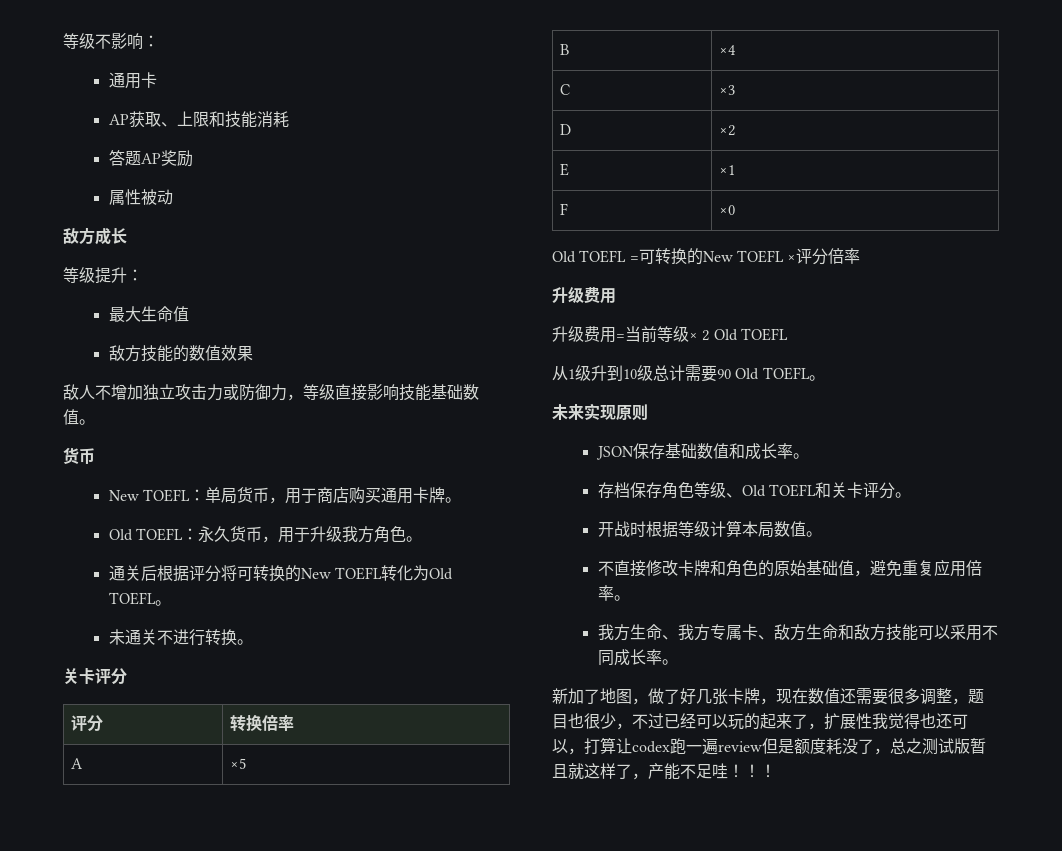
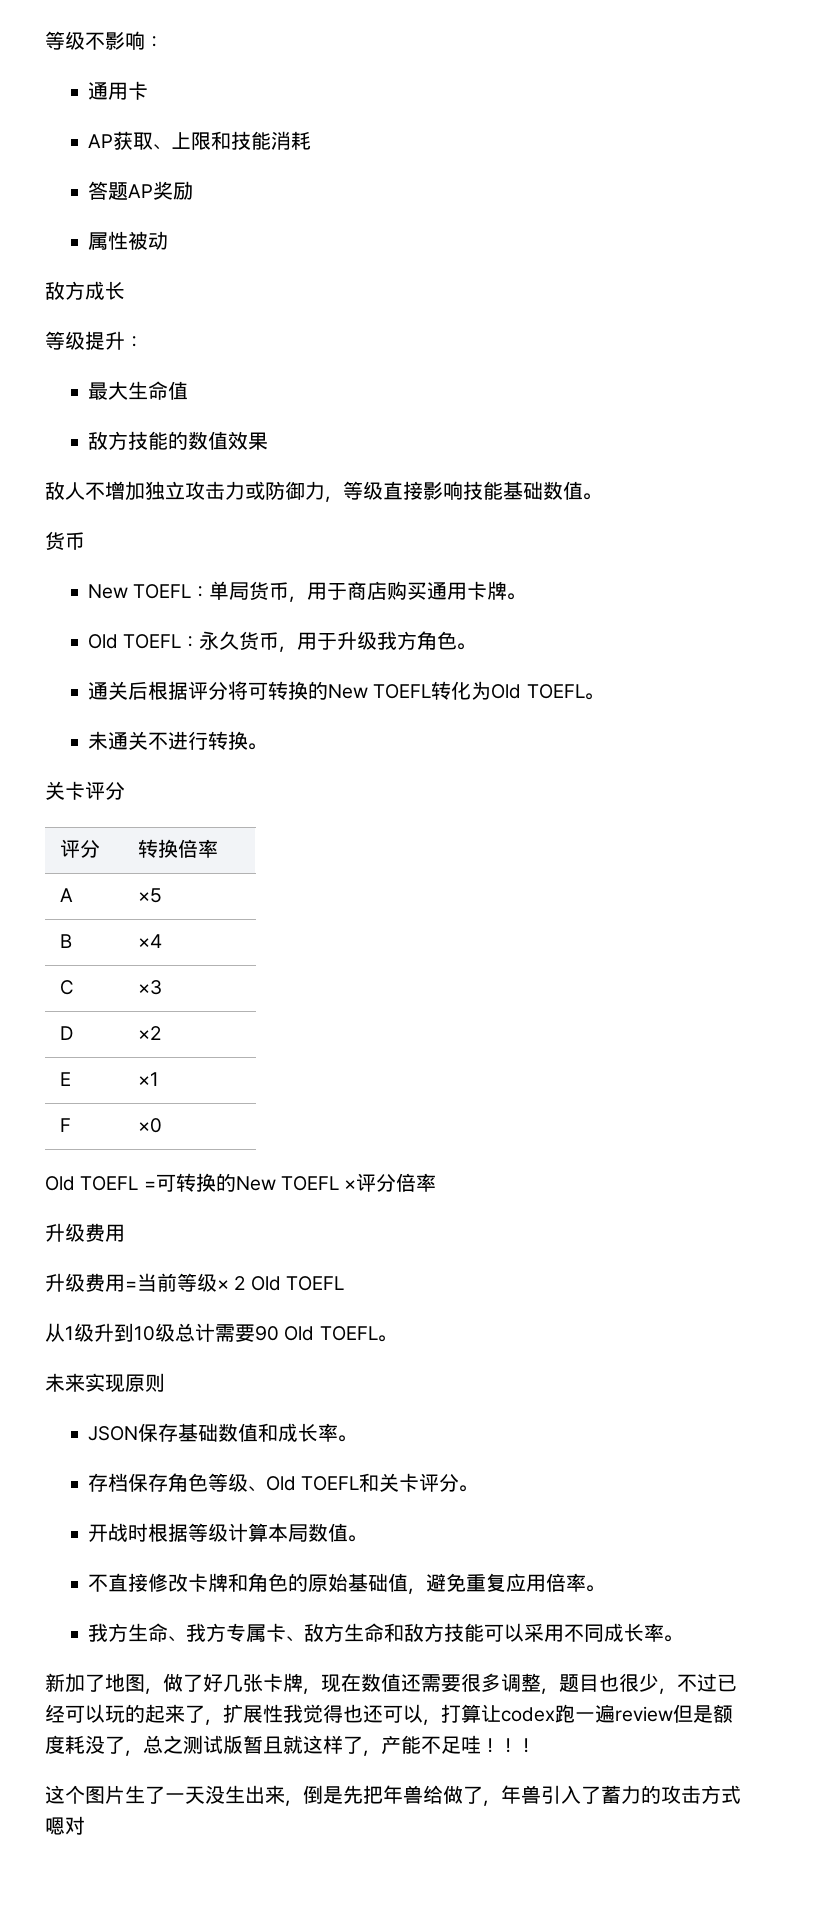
+ 这个图片生了一天没生出来，倒是先把年兽给做了，年兽引入了蓄力的攻击方式嗯对

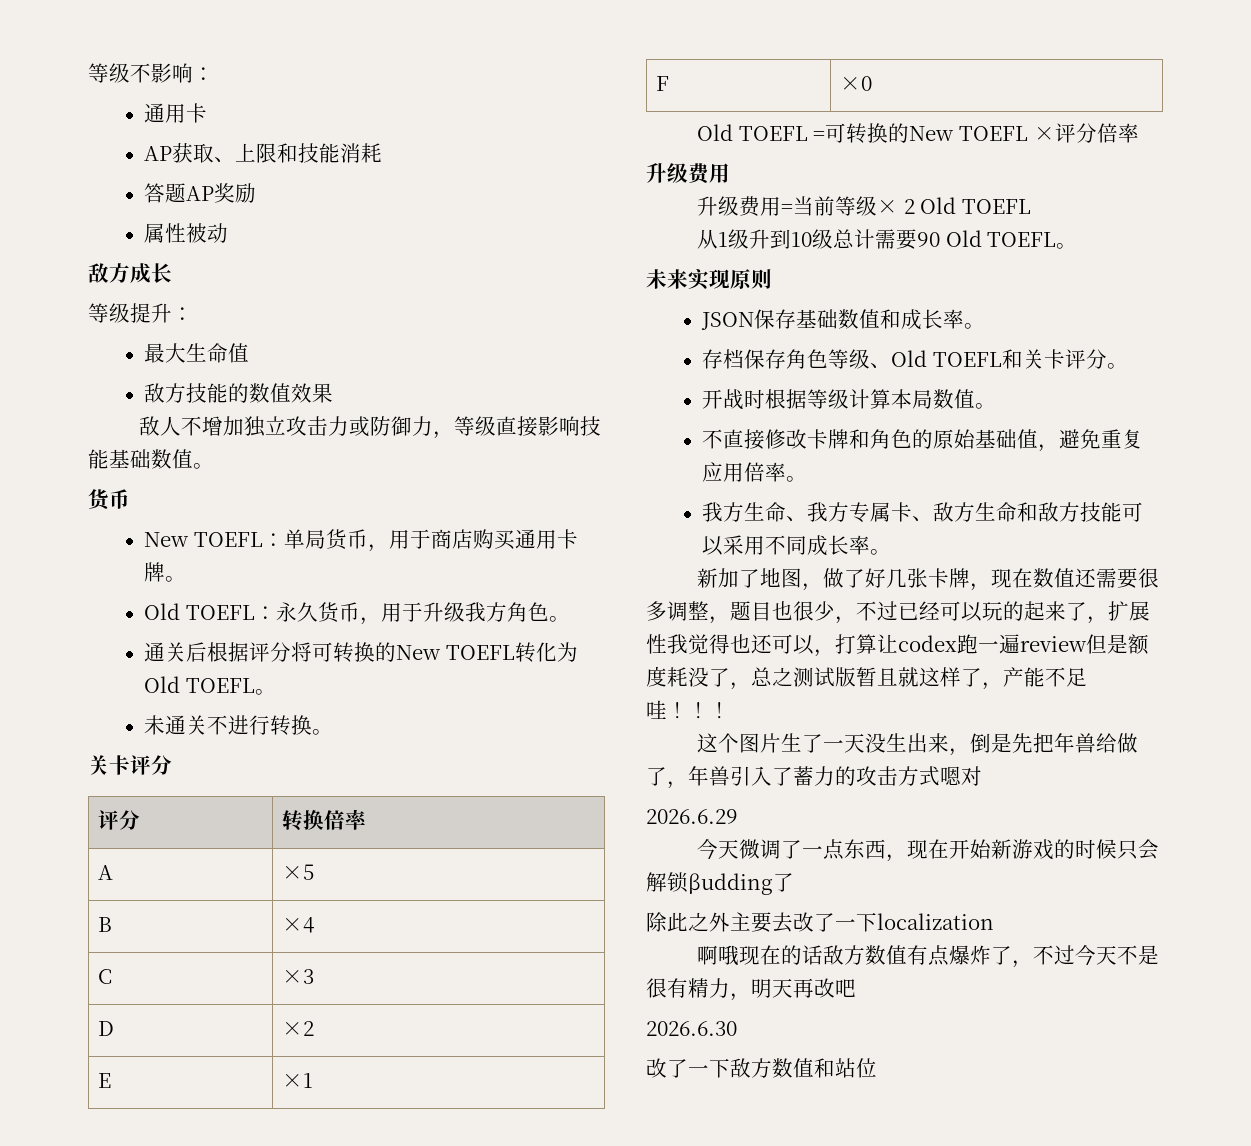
+ 2026.6.29
+ 今天微调了一点东西，现在开始新游戏的时候只会解锁βudding了
+ 除此之外主要去改了一下localization
+ 啊哦现在的话敌方数值有点爆炸了，不过今天不是很有精力，明天再改吧
+ 2026.6.30
+ 改了一下敌方数值和站位

